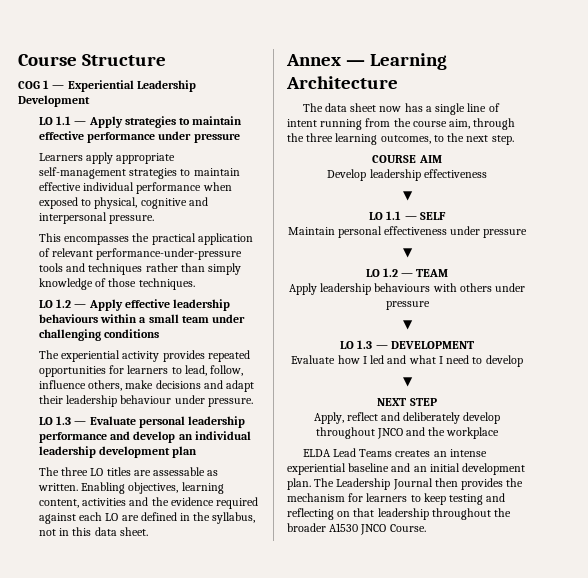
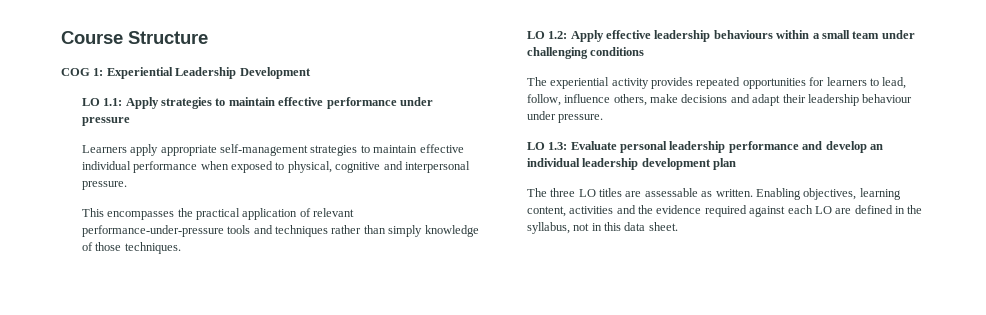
- COG 1 — Experiential Leadership Development
+ COG 1: Experiential Leadership Development
- LO 1.1 — Apply strategies to maintain effective performance under pressure
+ LO 1.1: Apply strategies to maintain effective performance under pressure
- LO 1.2 — Apply effective leadership behaviours within a small team under challenging conditions
+ LO 1.2: Apply effective leadership behaviours within a small team under challenging conditions
- LO 1.3 — Evaluate personal leadership performance and develop an individual leadership development plan
+ LO 1.3: Evaluate personal leadership performance and develop an individual leadership development plan
- Annex — Learning Architecture
- The data sheet now has a single line of intent running from the course aim, through the three learning outcomes, to the next step.
- COURSE AIM
- Develop leadership effectiveness
- ▼
- LO 1.1 — SELF
- Maintain personal effectiveness under pressure
- ▼
- LO 1.2 — TEAM
- Apply leadership behaviours with others under pressure
- ▼
- LO 1.3 — DEVELOPMENT
- Evaluate how I led and what I need to develop
- ▼
- NEXT STEP
- Apply, reflect and deliberately develop throughout JNCO and the workplace
- ELDA Lead Teams creates an intense experiential baseline and an initial development plan. The Leadership Journal then provides the mechanism for learners to keep testing and reflecting on that leadership throughout the broader A1530 JNCO Course.

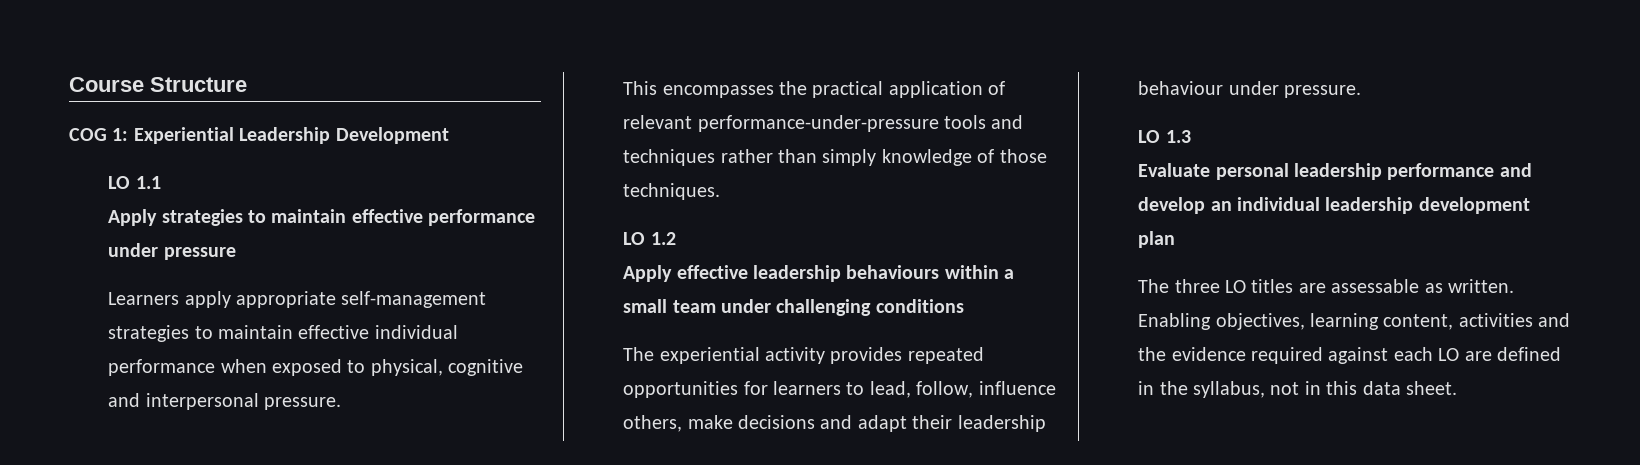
- LO 1.1: Apply strategies to maintain effective performance under pressure
+ LO 1.1
+ Apply strategies to maintain effective performance under pressure
- LO 1.2: Apply effective leadership behaviours within a small team under challenging conditions
+ LO 1.2
+ Apply effective leadership behaviours within a small team under challenging conditions
- LO 1.3: Evaluate personal leadership performance and develop an individual leadership development plan
+ LO 1.3
+ Evaluate personal leadership performance and develop an individual leadership development plan

